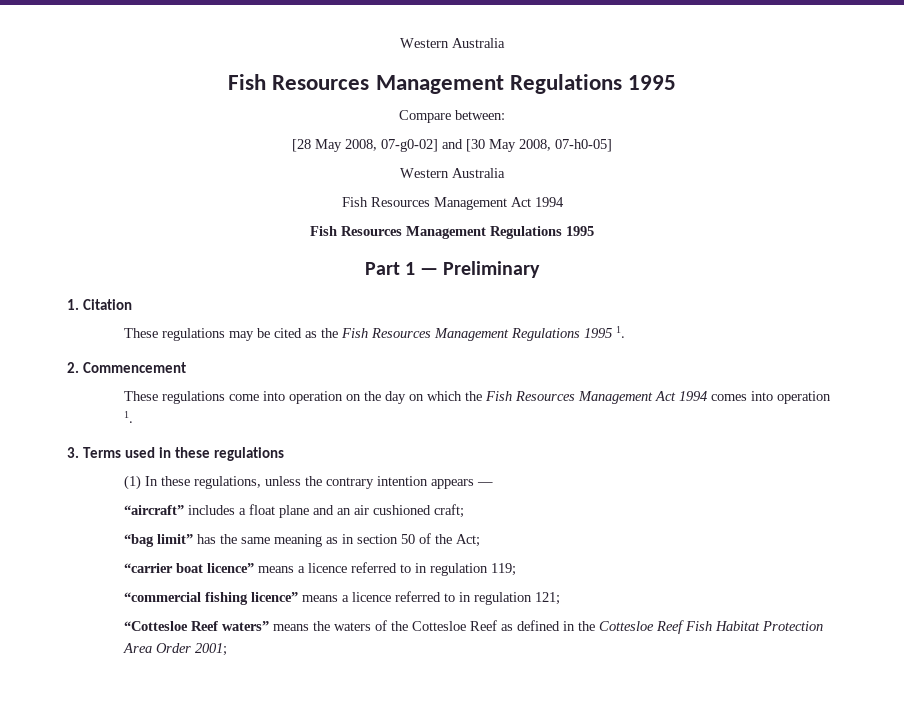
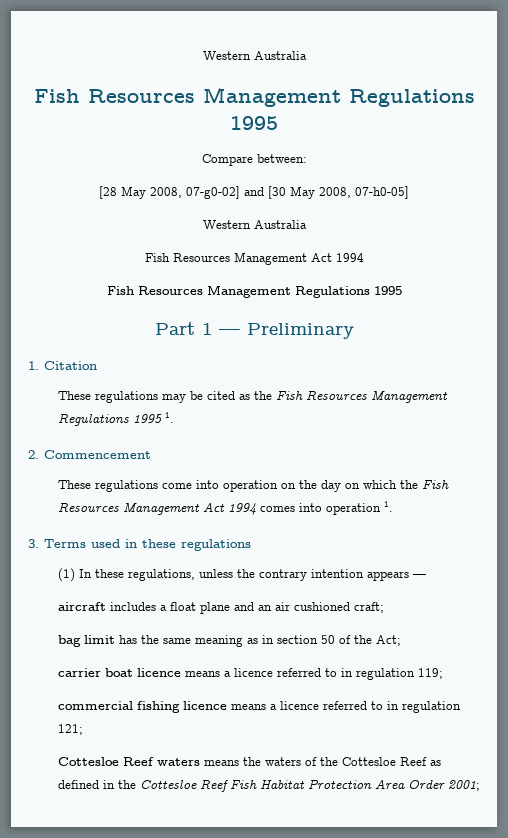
- “aircraft” includes a float plane and an air cushioned craft;
+ aircraft includes a float plane and an air cushioned craft;
- “bag limit” has the same meaning as in section 50 of the Act;
+ bag limit has the same meaning as in section 50 of the Act;
- “carrier boat licence” means a licence referred to in regulation 119;
+ carrier boat licence means a licence referred to in regulation 119;
- “commercial fishing licence” means a licence referred to in regulation 121;
+ commercial fishing licence means a licence referred to in regulation 121;
- “Cottesloe Reef waters” means the waters of the Cottesloe Reef as defined in the Cottesloe Reef Fish Habitat Protection Area Order 2001;
+ Cottesloe Reef waters means the waters of the Cottesloe Reef as defined in the Cottesloe Reef Fish Habitat Protection Area Order 2001;

